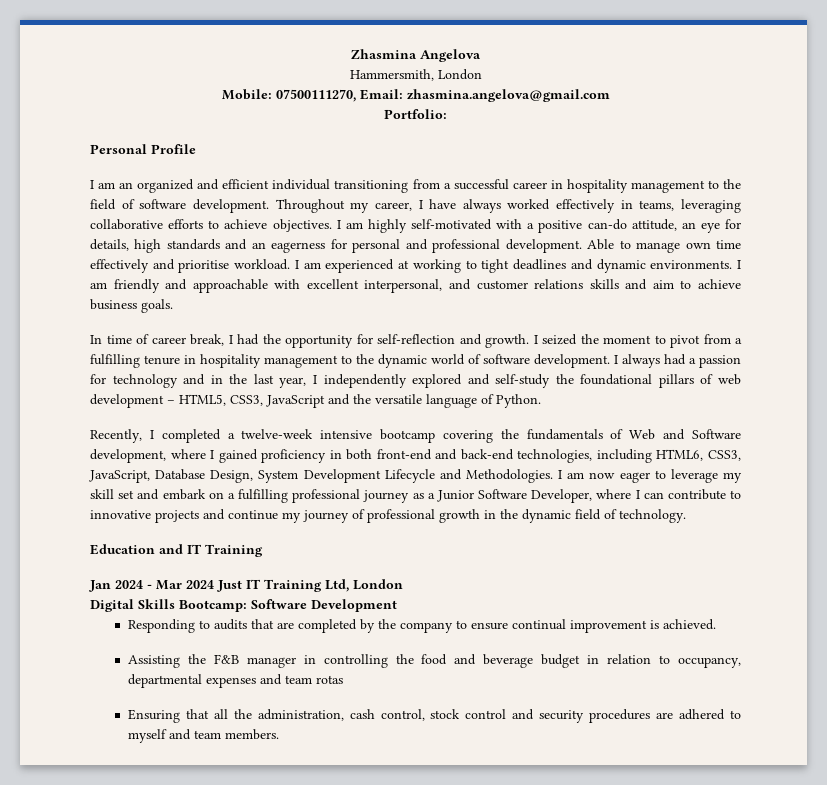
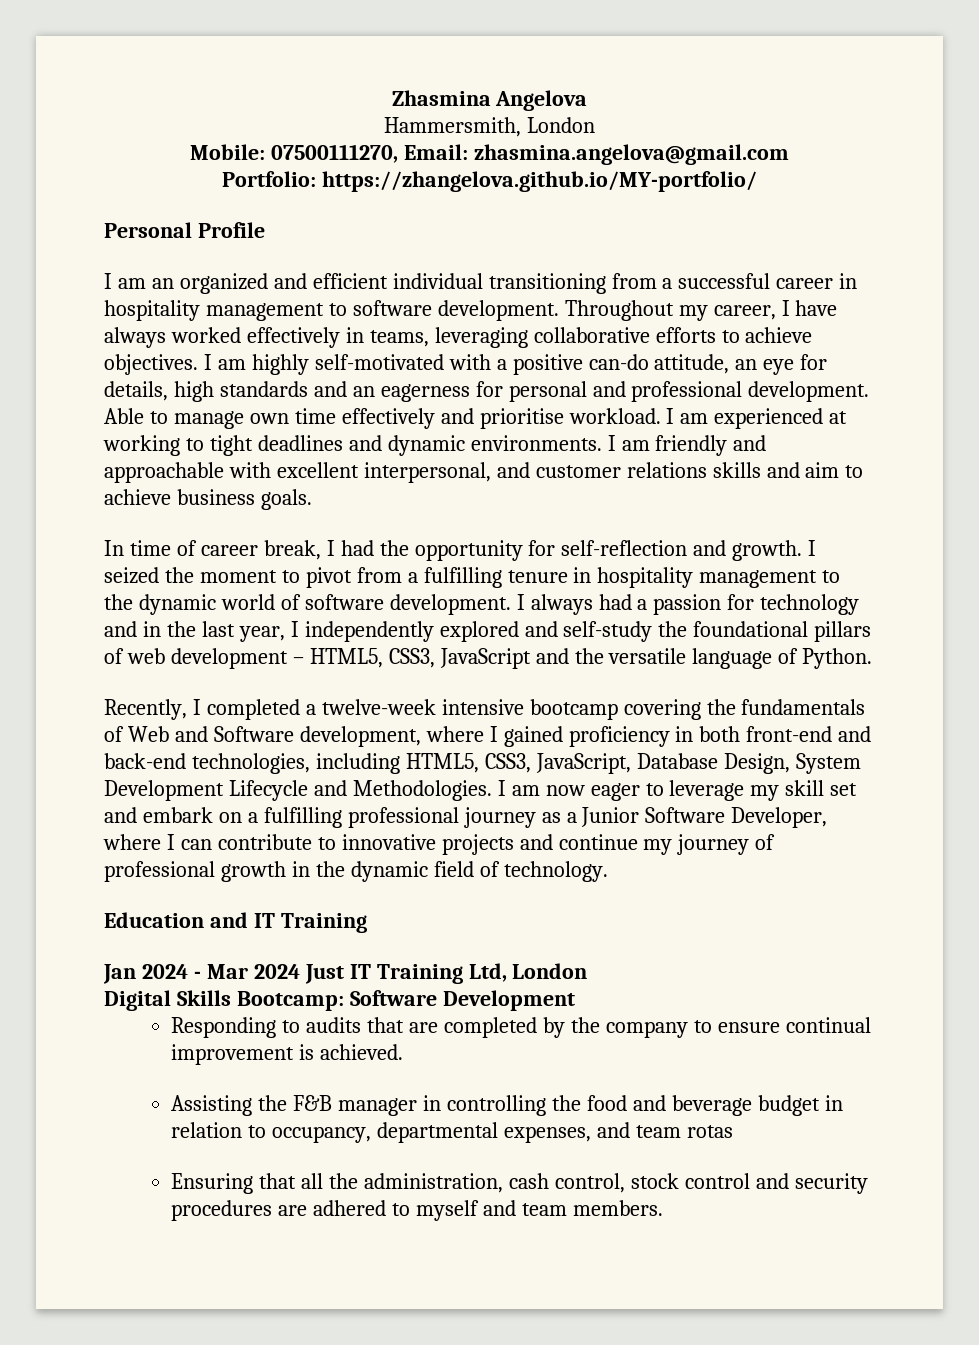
- Portfolio:
+ Portfolio: https://zhangelova.github.io/MY-portfolio/
- I am an organized and efficient individual transitioning from a successful career in hospitality management to the field of software development.
+ I am an organized and efficient individual transitioning from a successful career in hospitality management to software development.
- Recently, I completed a twelve-week intensive bootcamp covering the fundamentals of Web and Software development, where I gained proficiency in both front-end and back-end technologies, including HTML6, CSS3, JavaScript, Database Design, System Development Lifecycle and Methodologies.
+ Recently, I completed a twelve-week intensive bootcamp covering the fundamentals of Web and Software development, where I gained proficiency in both front-end and back-end technologies, including HTML5, CSS3, JavaScript, Database Design, System Development Lifecycle and Methodologies.
- Assisting the F&B manager in controlling the food and beverage budget in relation to occupancy, departmental expenses and team rotas
+ Assisting the F&B manager in controlling the food and beverage budget in relation to occupancy, departmental expenses, and team rotas

